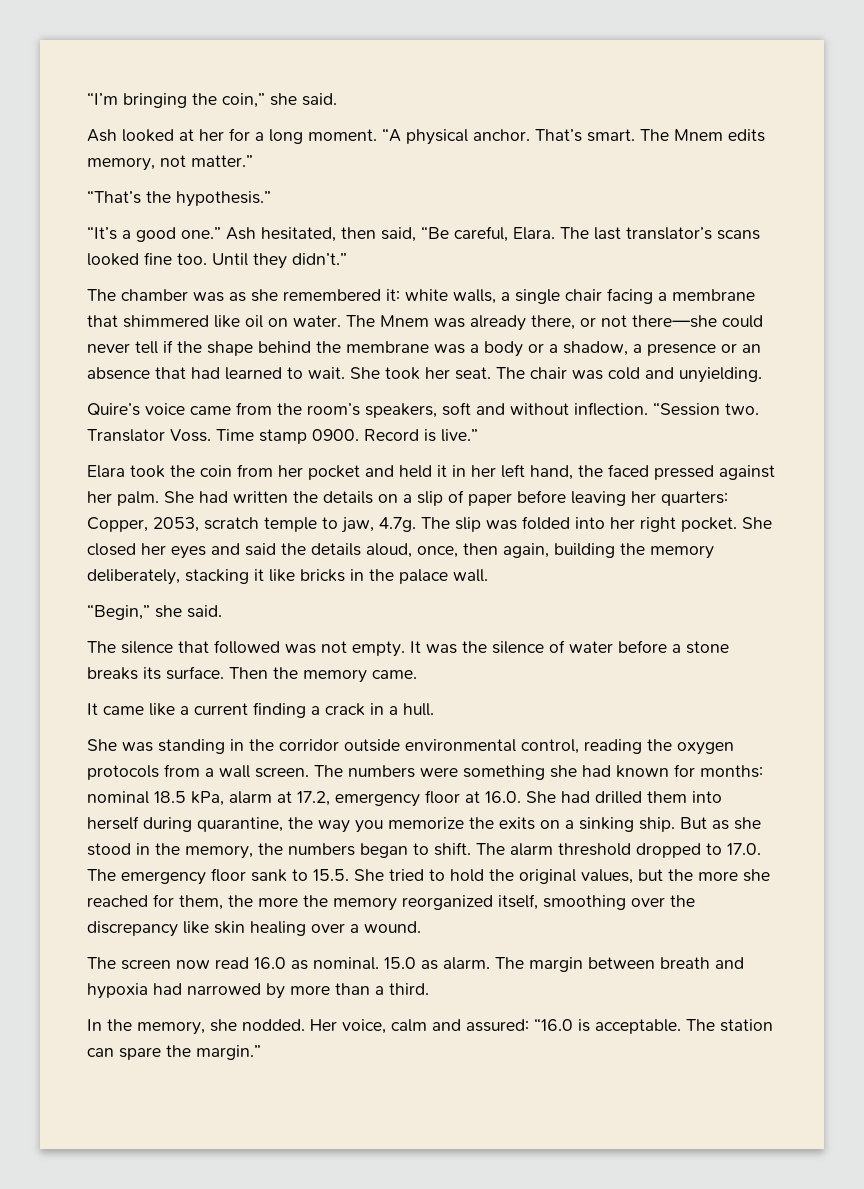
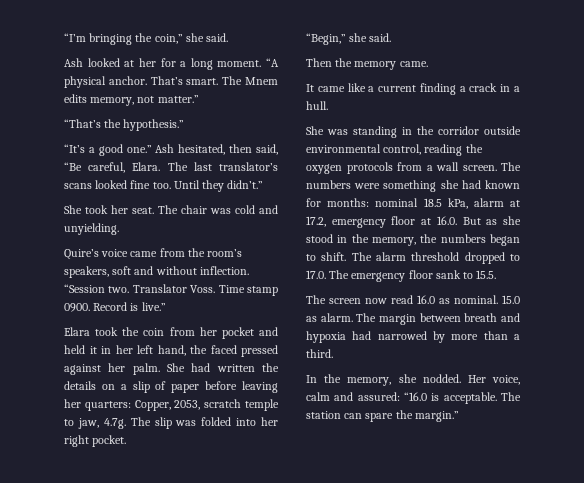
- The chamber was as she remembered it: white walls, a single chair facing a membrane that shimmered like oil on water. The Mnem was already there, or not there—she could never tell if the shape behind the membrane was a body or a shadow, a presence or an absence that had learned to wait.
- She had written the details on a slip of paper before leaving her quarters: Copper, 2053, scratch temple to jaw, 4.7g. The slip was folded into her right pocket. She closed her eyes and said the details aloud, once, then again, building the memory deliberately, stacking it like bricks in the palace wall.
+ She had written the details on a slip of paper before leaving her quarters: Copper, 2053, scratch temple to jaw, 4.7g. The slip was folded into her right pocket.
  “Begin,” she said.
- The silence that followed was not empty. It was the silence of water before a stone breaks its surface. Then the memory came.
+ Then the memory came.
- The numbers were something she had known for months: nominal 18.5 kPa, alarm at 17.2, emergency floor at 16.0. She had drilled them into herself during quarantine, the way you memorize the exits on a sinking ship. But as she stood in the memory, the numbers began to shift.
+ The numbers were something she had known for months: nominal 18.5 kPa, alarm at 17.2, emergency floor at 16.0. But as she stood in the memory, the numbers began to shift.
- The alarm threshold dropped to 17.0. The emergency floor sank to 15.5. She tried to hold the original values, but the more she reached for them, the more the memory reorganized itself, smoothing over the discrepancy like skin healing over a wound.
+ The alarm threshold dropped to 17.0. The emergency floor sank to 15.5.

